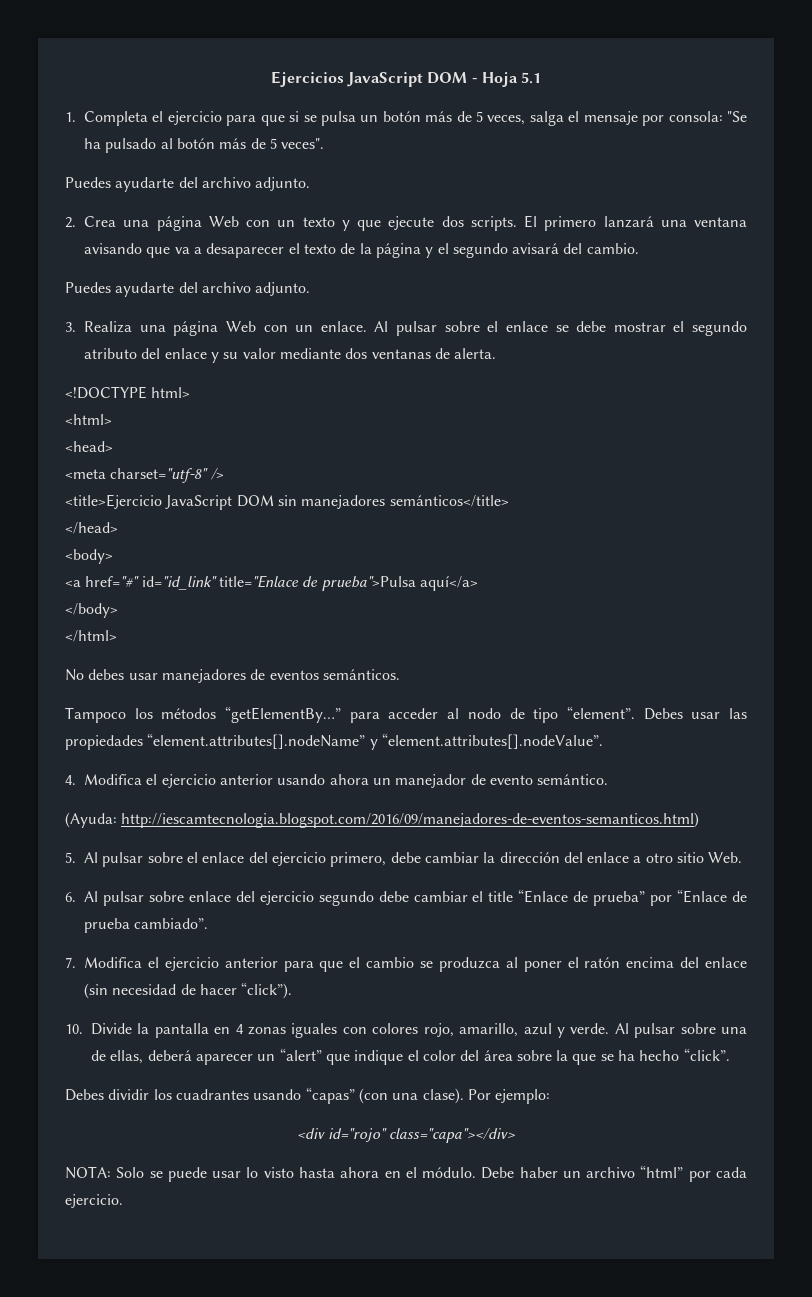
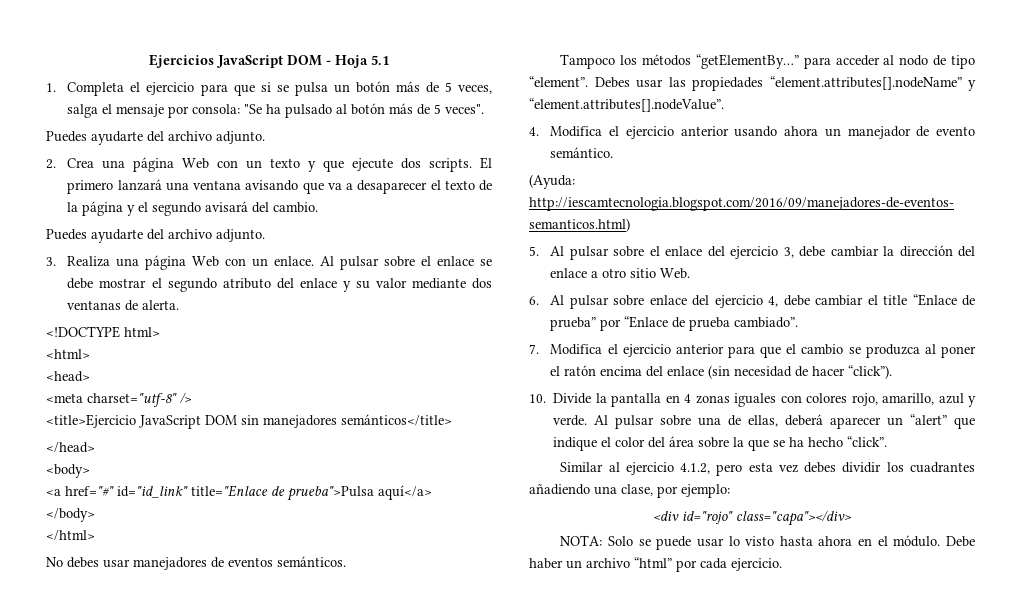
- 5. Al pulsar sobre el enlace del ejercicio primero, debe cambiar la dirección del enlace a otro sitio Web.
+ 5. Al pulsar sobre el enlace del ejercicio 3, debe cambiar la dirección del enlace a otro sitio Web.
- 6. Al pulsar sobre enlace del ejercicio segundo debe cambiar el title “Enlace de prueba” por “Enlace de prueba cambiado”.
+ 6. Al pulsar sobre enlace del ejercicio 4, debe cambiar el title “Enlace de prueba” por “Enlace de prueba cambiado”.
- Debes dividir los cuadrantes usando “capas” (con una clase). Por ejemplo:
+ Similar al ejercicio 4.1.2, pero esta vez debes dividir los cuadrantes añadiendo una clase, por ejemplo:

